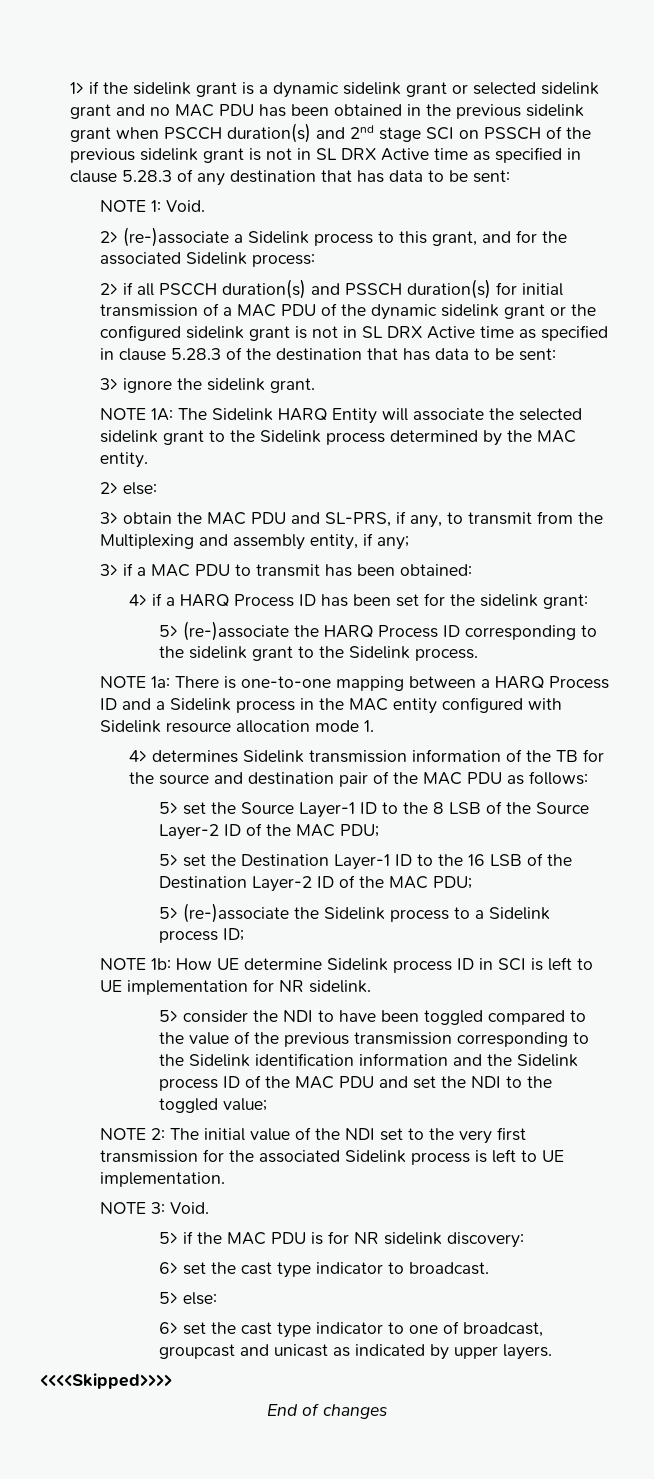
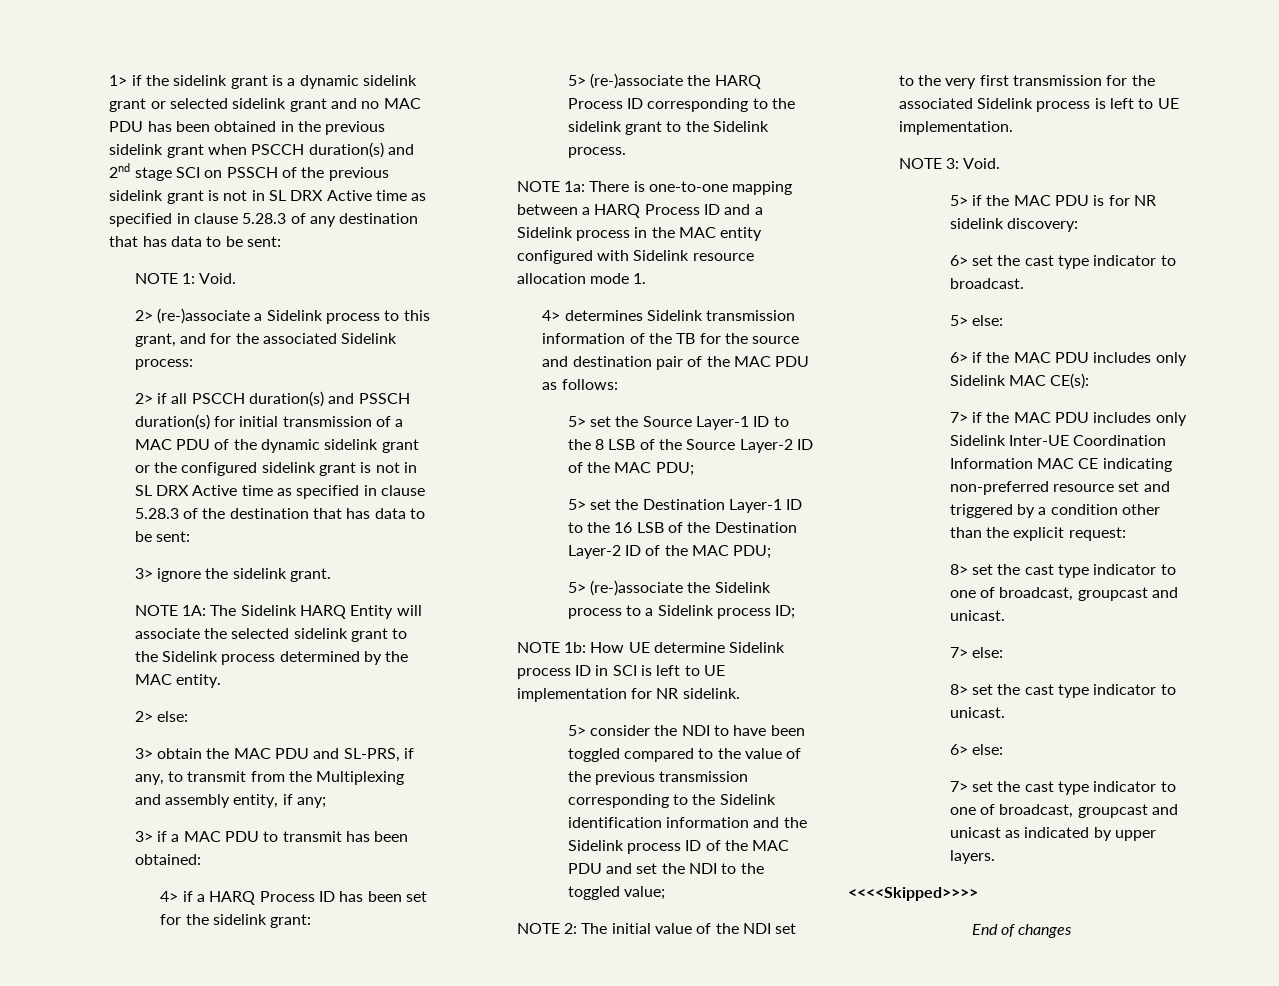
- 6> set the cast type indicator to one of broadcast, groupcast and unicast as indicated by upper layers.
+ 6> if the MAC PDU includes only Sidelink MAC CE(s):
+ 7> if the MAC PDU includes only Sidelink Inter-UE Coordination Information MAC CE indicating non-preferred resource set and triggered by a condition other than the explicit request:
+ 8> set the cast type indicator to one of broadcast, groupcast and unicast.
+ 7> else:
+ 8> set the cast type indicator to unicast.
+ 6> else:
+ 7> set the cast type indicator to one of broadcast, groupcast and unicast as indicated by upper layers.

